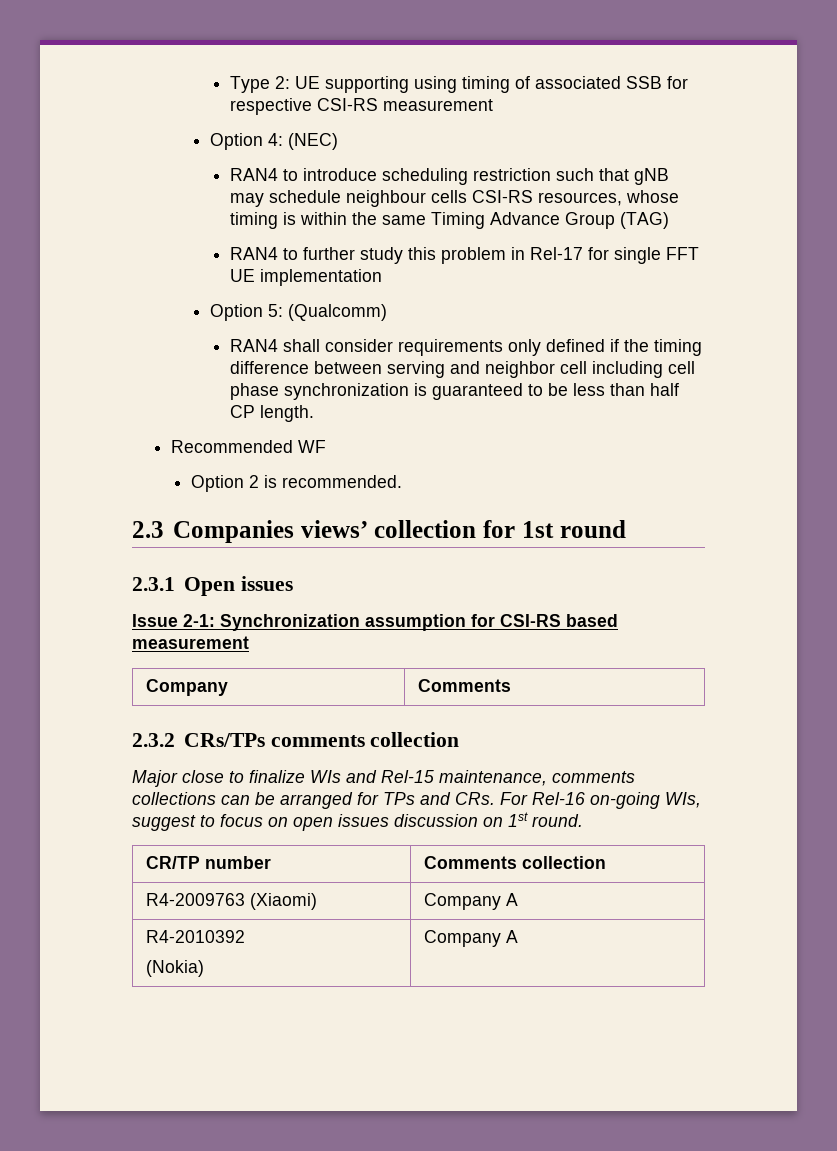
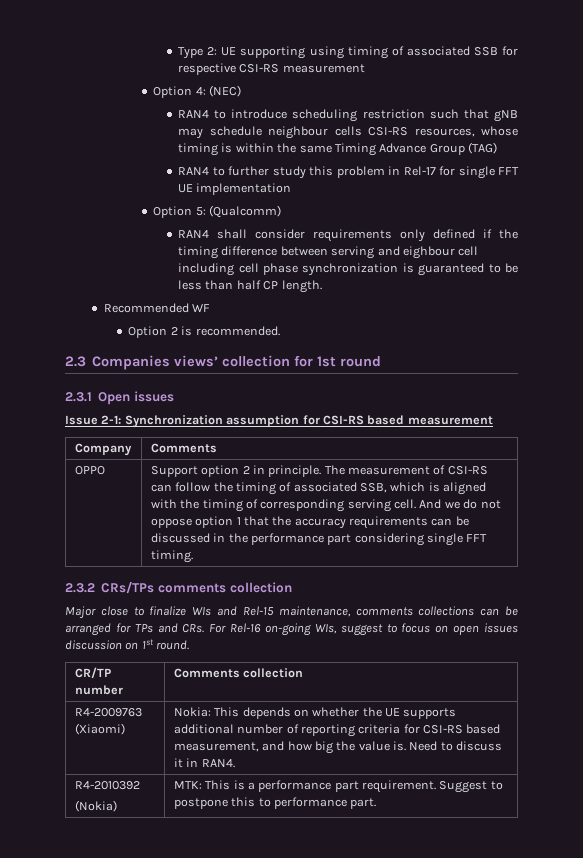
- RAN4 shall consider requirements only defined if the timing difference between serving and neighbor cell including cell phase synchronization is guaranteed to be less than half CP length.
+ RAN4 shall consider requirements only defined if the timing difference between serving and eighbour cell including cell phase synchronization is guaranteed to be less than half CP length.
+ OPPO | Support option 2 in principle. The measurement of CSI-RS can follow the timing of associated SSB, which is aligned with the timing of corresponding serving cell. And we do not oppose option 1 that the accuracy requirements can be discussed in the performance part considering single FFT timing.
- R4-2009763 (Xiaomi) | Company A
+ R4-2009763 (Xiaomi) | Nokia: This depends on whether the UE supports additional number of reporting criteria for CSI-RS based measurement, and how big the value is. Need to discuss it in RAN4.
  R4-2010392
- (Nokia) | Company A
+ (Nokia) | MTK: This is a performance part requirement. Suggest to postpone this to performance part.

